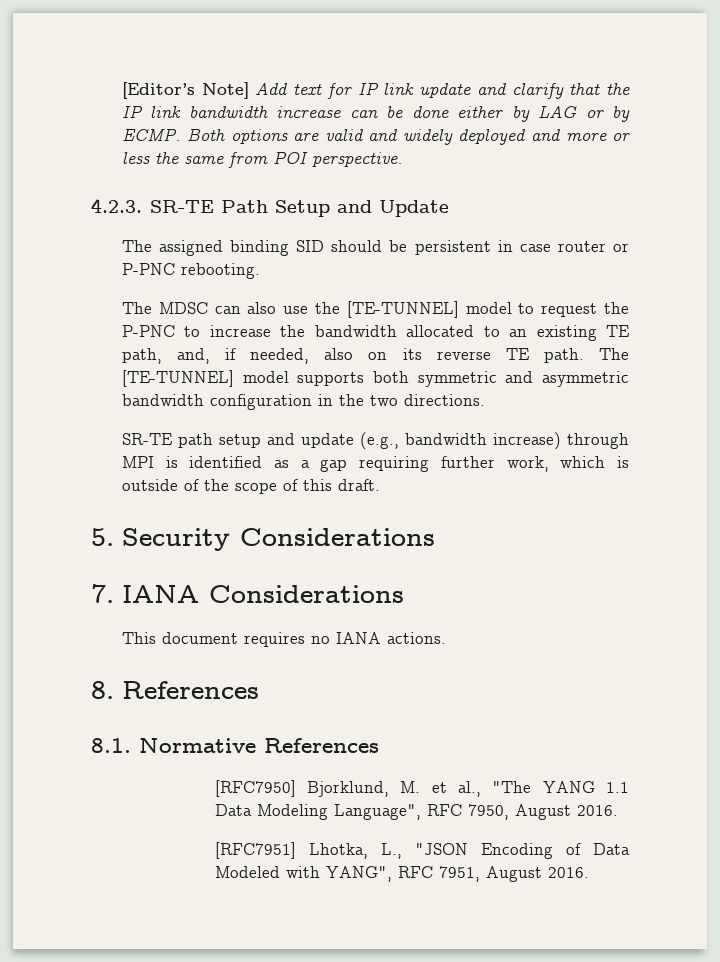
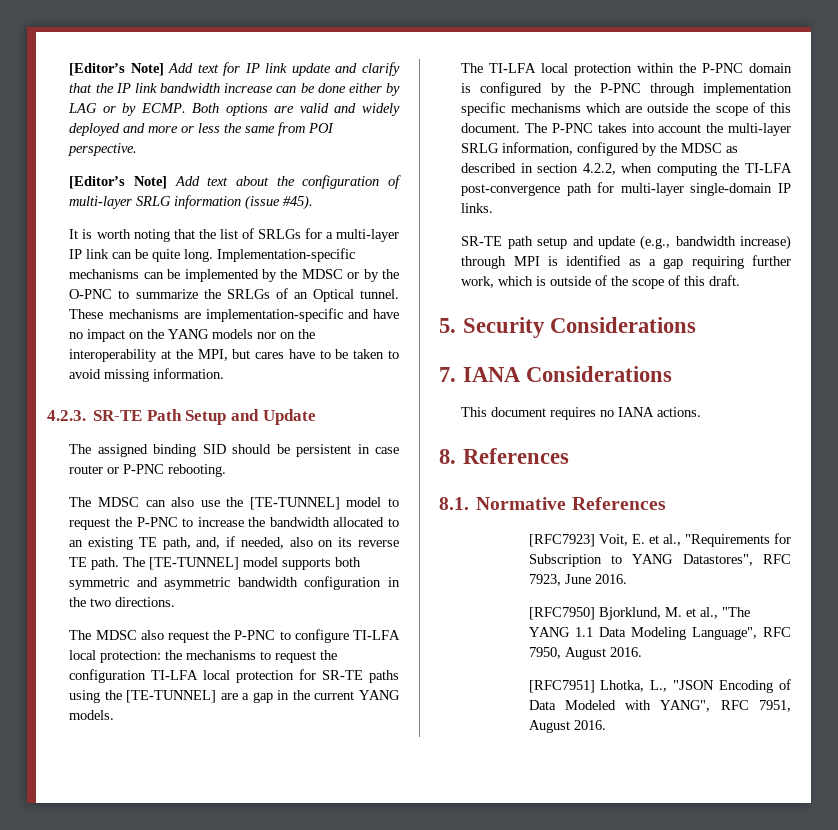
+ [Editor’s Note] Add text about the configuration of multi-layer SRLG information (issue #45).
+ It is worth noting that the list of SRLGs for a multi-layer IP link can be quite long. Implementation-specific mechanisms can be implemented by the MDSC or by the O-PNC to summarize the SRLGs of an Optical tunnel. These mechanisms are implementation-specific and have no impact on the YANG models nor on the interoperability at the MPI, but cares have to be taken to avoid missing information.
+ The MDSC also request the P-PNC to configure TI-LFA local protection: the mechanisms to request the configuration TI-LFA local protection for SR-TE paths using the [TE-TUNNEL] are a gap in the current YANG models.
+ The TI-LFA local protection within the P-PNC domain is configured by the P-PNC through implementation specific mechanisms which are outside the scope of this document. The P-PNC takes into account the multi-layer SRLG information, configured by the MDSC as described in section 4.2.2, when computing the TI-LFA post-convergence path for multi-layer single-domain IP links.
+ [RFC7923] Voit, E. et al., "Requirements for Subscription to YANG Datastores", RFC 7923, June 2016.

